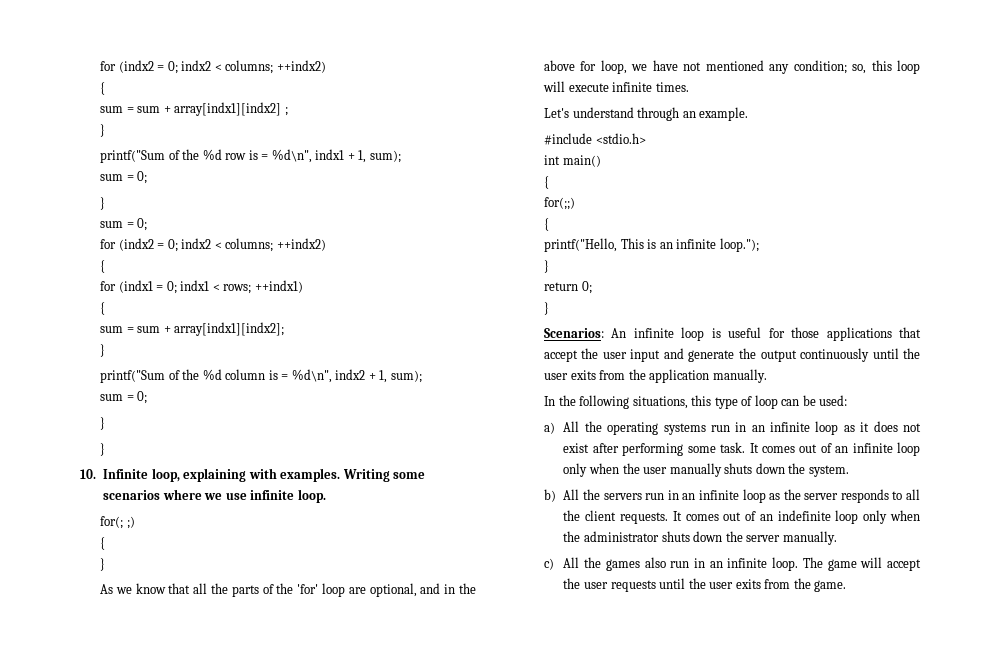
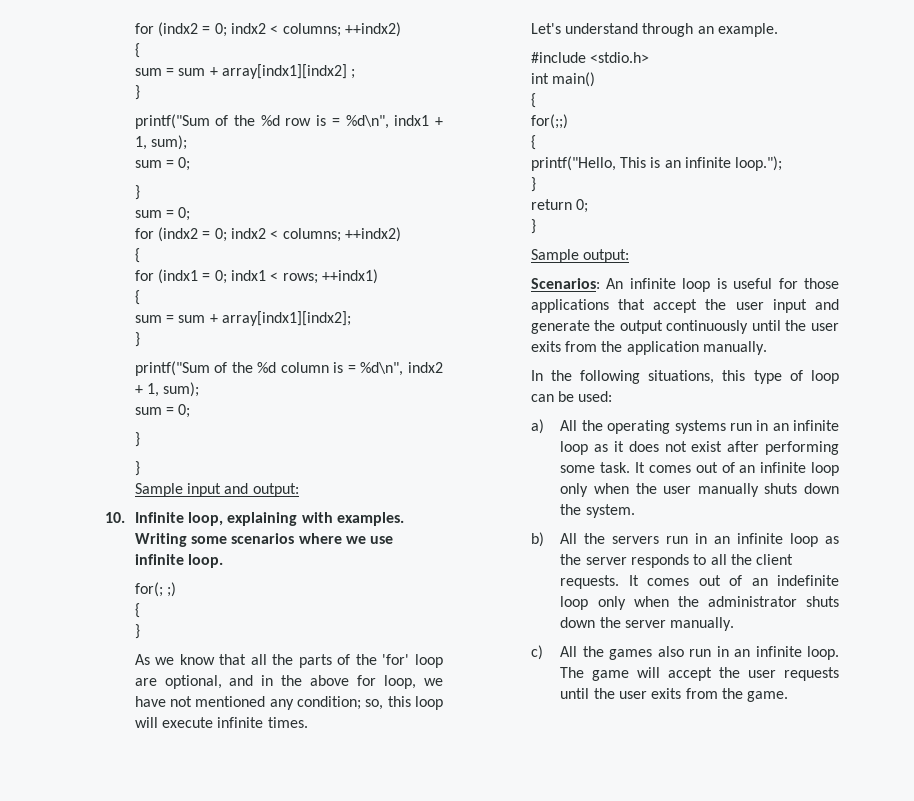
+ Sample input and output:
+ Sample output:

